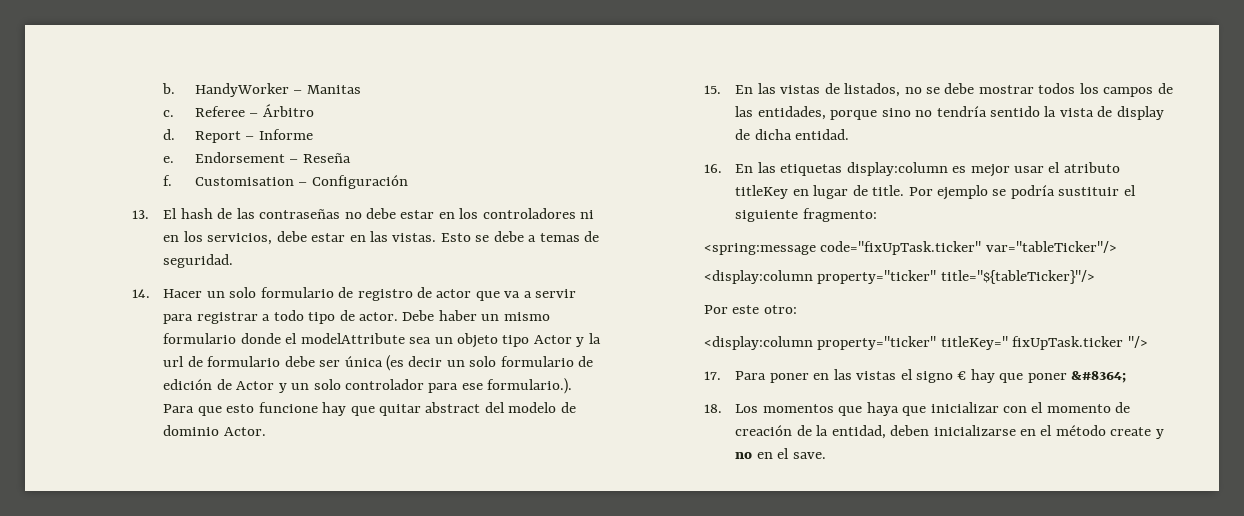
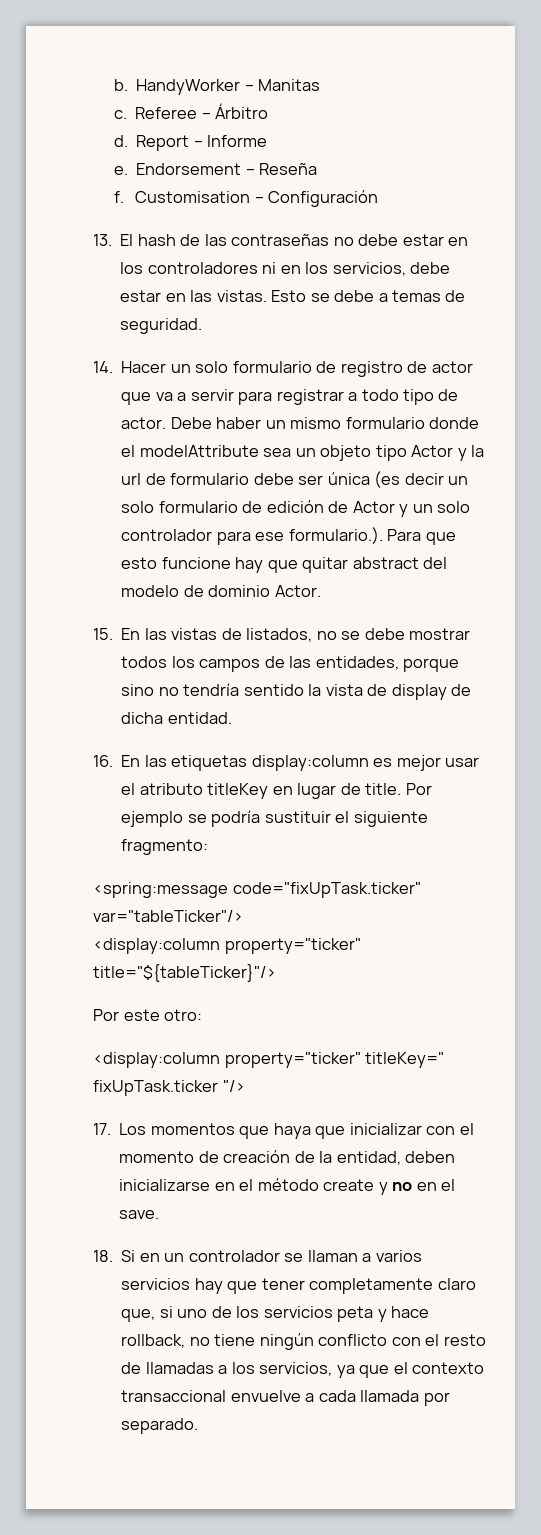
- 17. Para poner en las vistas el signo € hay que poner &#8364;
- 18. Los momentos que haya que inicializar con el momento de creación de la entidad, deben inicializarse en el método create y no en el save.
+ 17. Los momentos que haya que inicializar con el momento de creación de la entidad, deben inicializarse en el método create y no en el save.
+ 18. Si en un controlador se llaman a varios servicios hay que tener completamente claro que, si uno de los servicios peta y hace rollback, no tiene ningún conflicto con el resto de llamadas a los servicios, ya que el contexto transaccional envuelve a cada llamada por separado.

